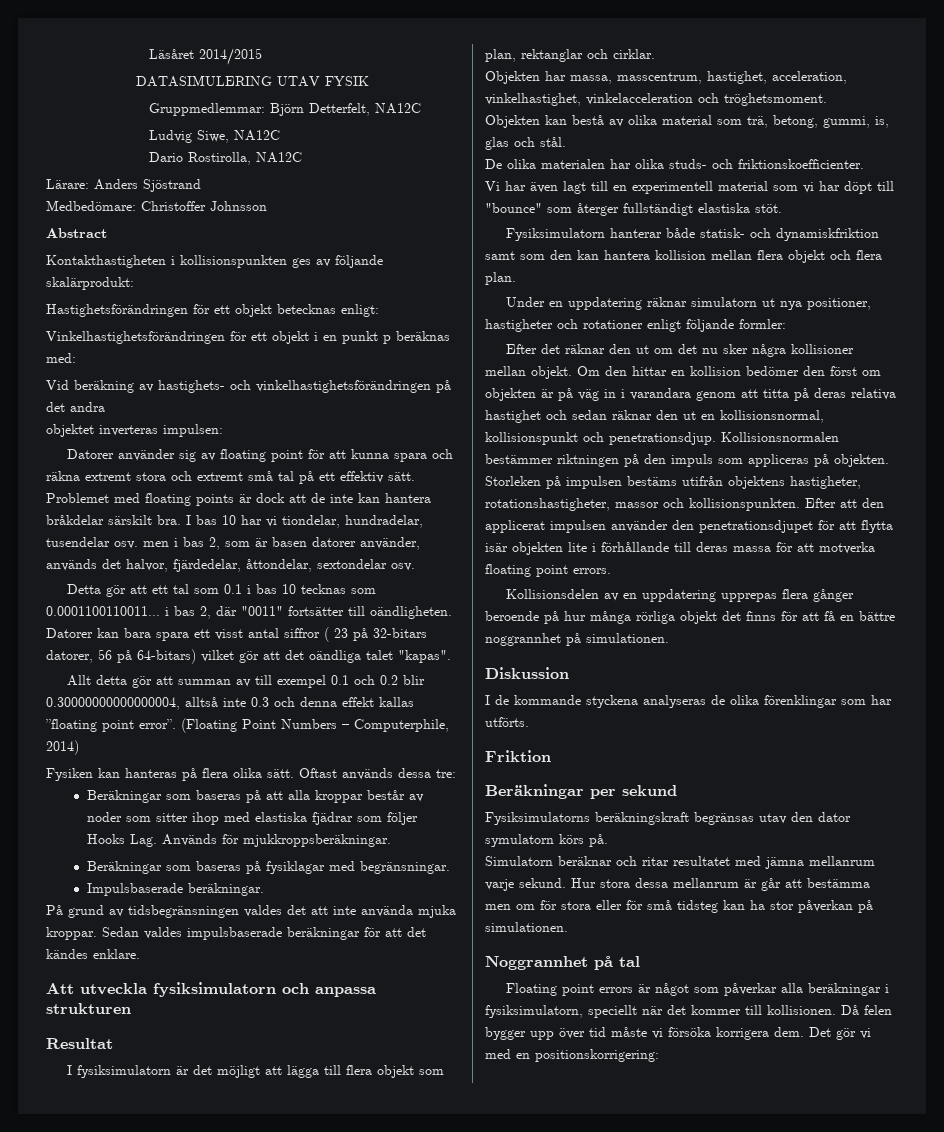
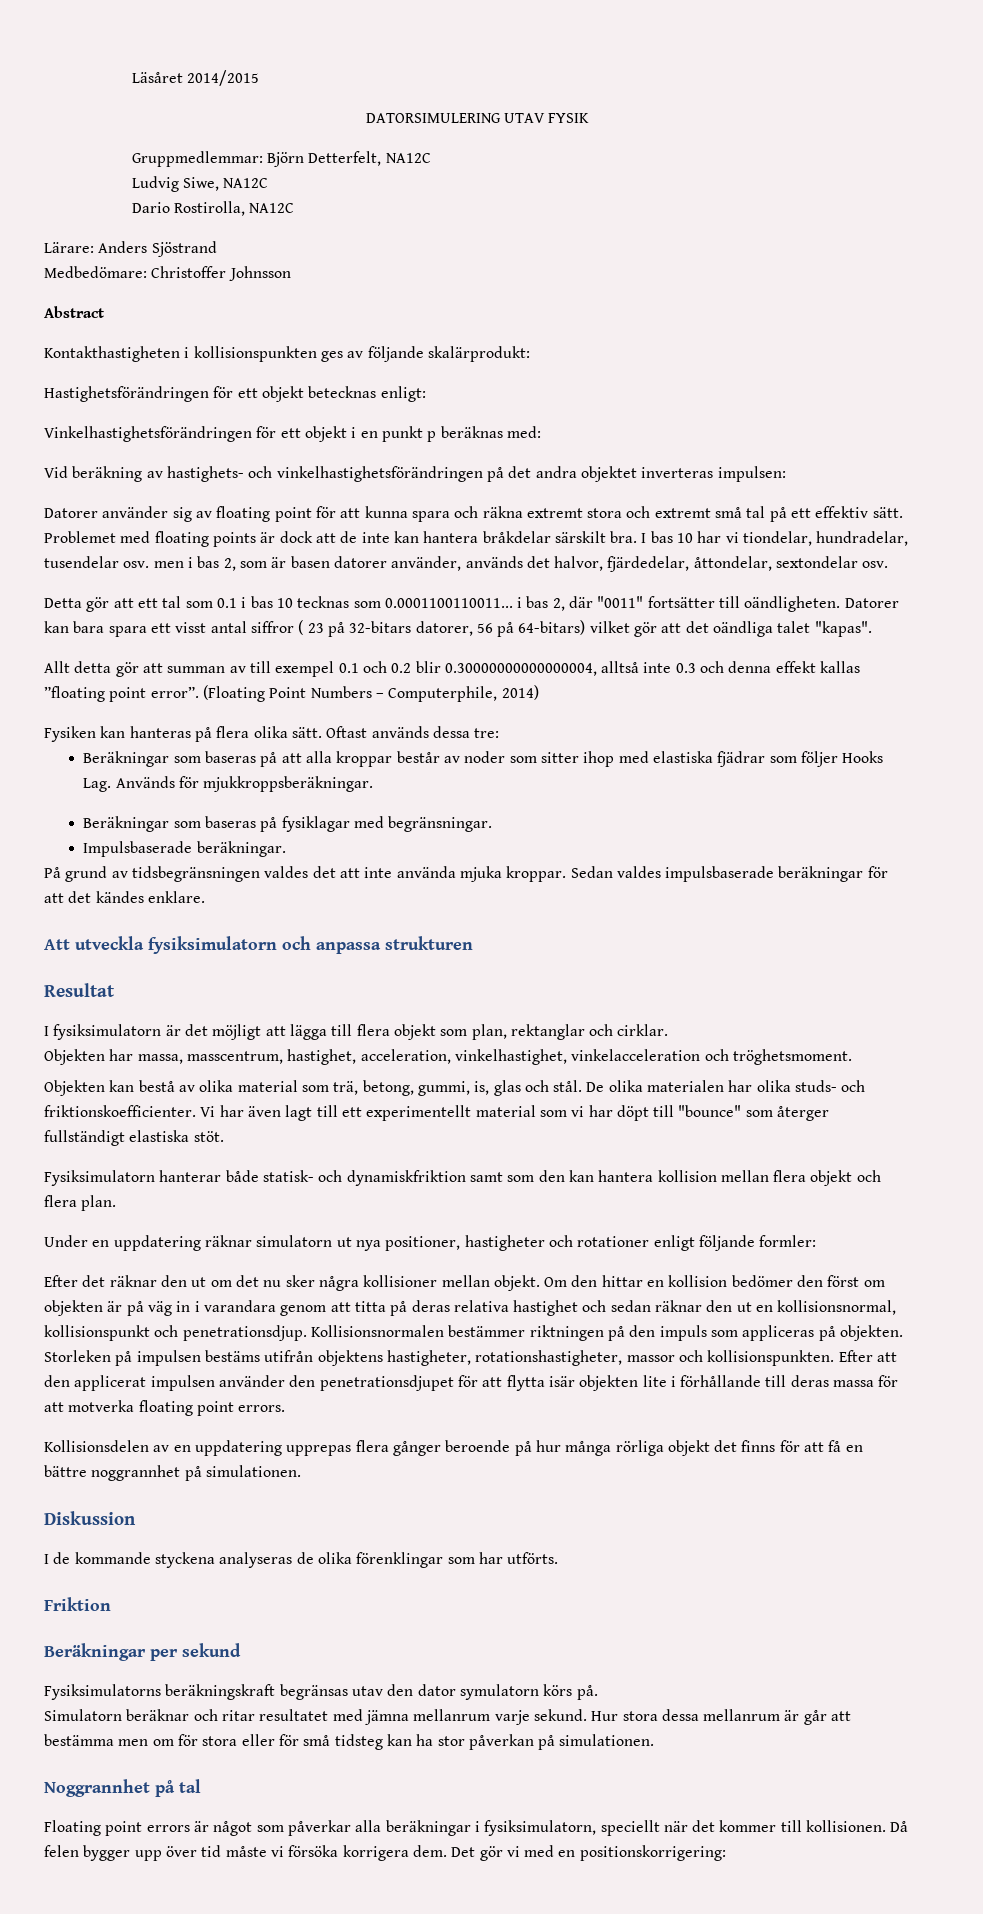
- DATASIMULERING UTAV FYSIK
+ DATORSIMULERING UTAV FYSIK
- Vid beräkning av hastighets- och vinkelhastighetsförändringen på det andra
- objektet inverteras impulsen:
+ Vid beräkning av hastighets- och vinkelhastighetsförändringen på det andra objektet inverteras impulsen:
- Objekten kan bestå av olika material som trä, betong, gummi, is, glas och stål.
- De olika materialen har olika studs- och friktionskoefficienter.
- Vi har även lagt till en experimentell material som vi har döpt till "bounce" som återger fullständigt elastiska stöt.
+ Objekten kan bestå av olika material som trä, betong, gummi, is, glas och stål. De olika materialen har olika studs- och friktionskoefficienter. Vi har även lagt till ett experimentellt material som vi har döpt till "bounce" som återger fullständigt elastiska stöt.

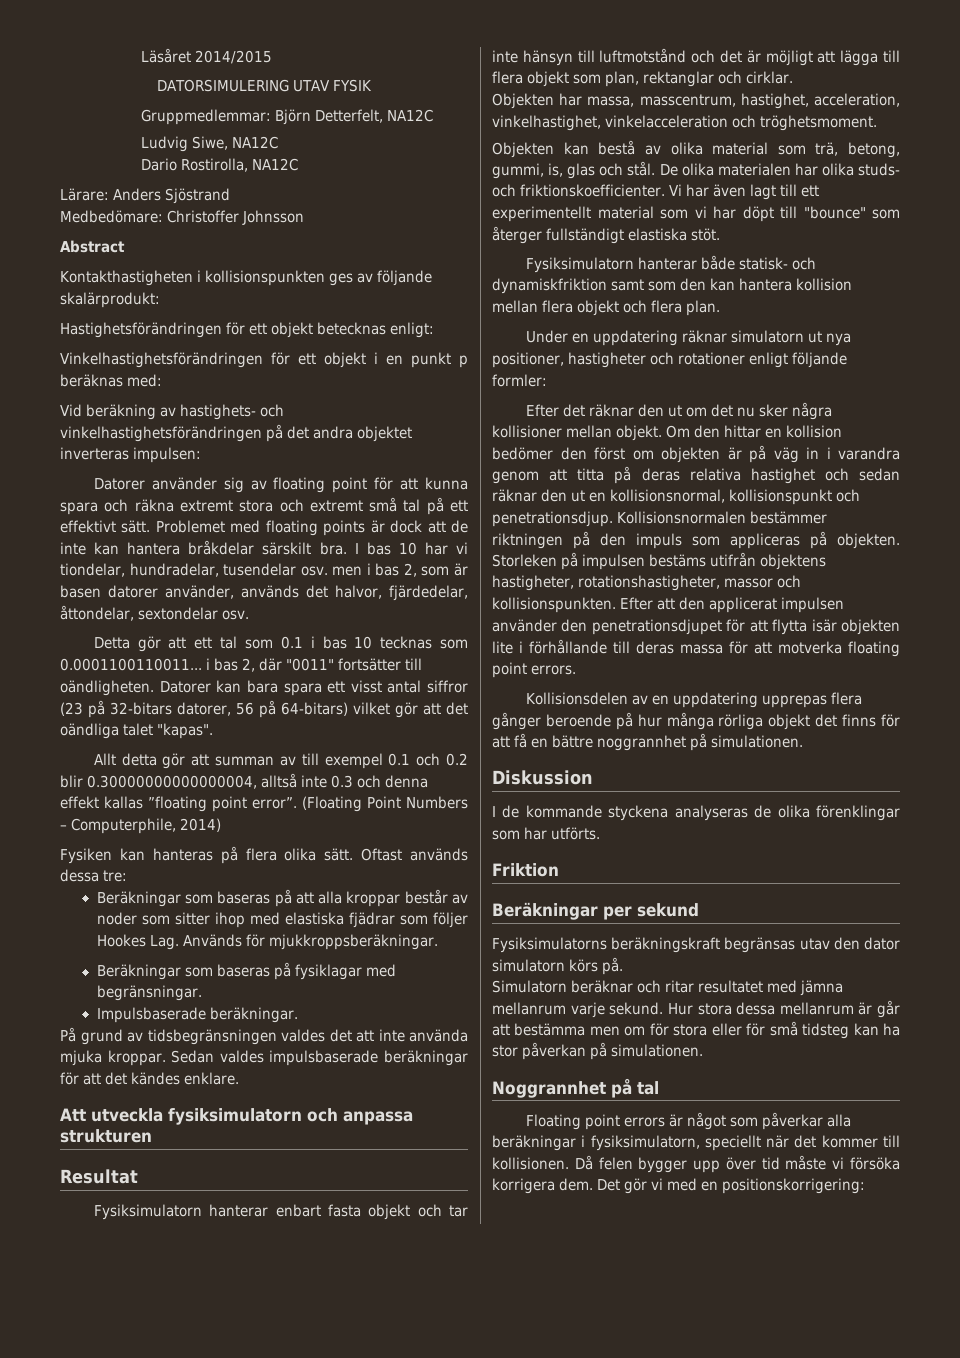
- Datorer använder sig av floating point för att kunna spara och räkna extremt stora och extremt små tal på ett effektiv sätt.
+ Datorer använder sig av floating point för att kunna spara och räkna extremt stora och extremt små tal på ett effektivt sätt.
- Datorer kan bara spara ett visst antal siffror ( 23 på 32-bitars datorer, 56 på 64-bitars) vilket gör att det oändliga talet "kapas".
+ Datorer kan bara spara ett visst antal siffror (23 på 32-bitars datorer, 56 på 64-bitars) vilket gör att det oändliga talet "kapas".
- Beräkningar som baseras på att alla kroppar består av noder som sitter ihop med elastiska fjädrar som följer Hooks Lag. Används för mjukkroppsberäkningar.
+ Beräkningar som baseras på att alla kroppar består av noder som sitter ihop med elastiska fjädrar som följer Hookes Lag. Används för mjukkroppsberäkningar.
- I fysiksimulatorn är det möjligt att lägga till flera objekt som plan, rektanglar och cirklar.
+ Fysiksimulatorn hanterar enbart fasta objekt och tar inte hänsyn till luftmotstånd och det är möjligt att lägga till flera objekt som plan, rektanglar och cirklar.
- Om den hittar en kollision bedömer den först om objekten är på väg in i varandara genom att titta på deras relativa hastighet och sedan räknar den ut en kollisionsnormal, kollisionspunkt och penetrationsdjup.
+ Om den hittar en kollision bedömer den först om objekten är på väg in i varandra genom att titta på deras relativa hastighet och sedan räknar den ut en kollisionsnormal, kollisionspunkt och penetrationsdjup.
- Fysiksimulatorns beräkningskraft begränsas utav den dator symulatorn körs på.
+ Fysiksimulatorns beräkningskraft begränsas utav den dator simulatorn körs på.

